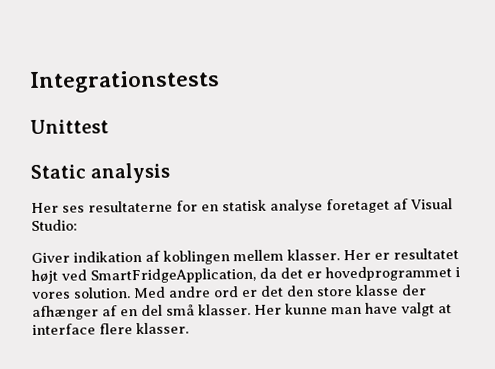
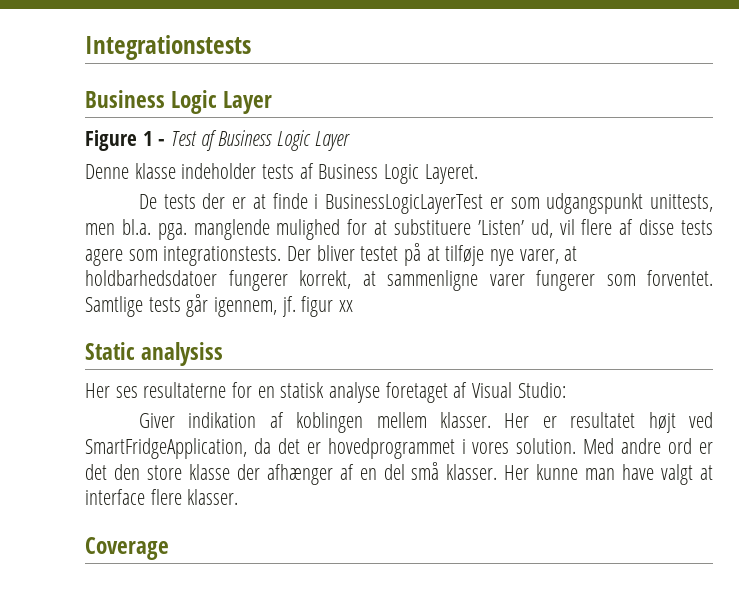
  Integrationstests
- Unittest
+ Business Logic Layer
+ Figure 1 - Test af Business Logic Layer
+ Denne klasse indeholder tests af Business Logic Layeret.
+ De tests der er at finde i BusinessLogicLayerTest er som udgangspunkt unittests, men bl.a. pga. manglende mulighed for at substituere ’Listen’ ud, vil flere af disse tests agere som integrationstests. Der bliver testet på at tilføje nye varer, at holdbarhedsdatoer fungerer korrekt, at sammenligne varer fungerer som forventet. Samtlige tests går igennem, jf. figur xx
- Static analysis
+ Static analysiss
+ Coverage

